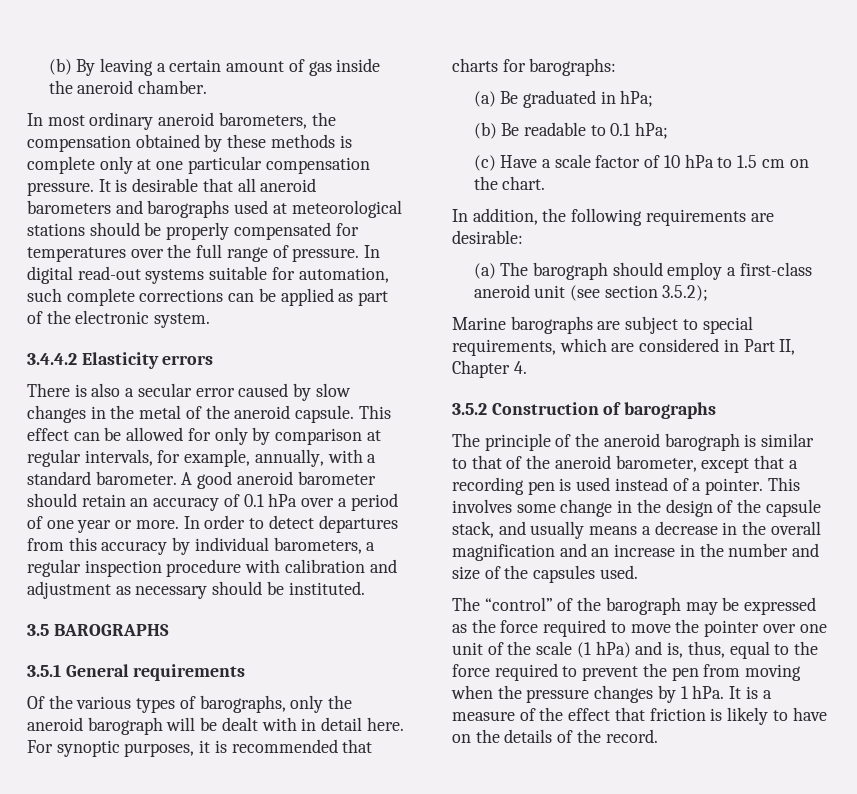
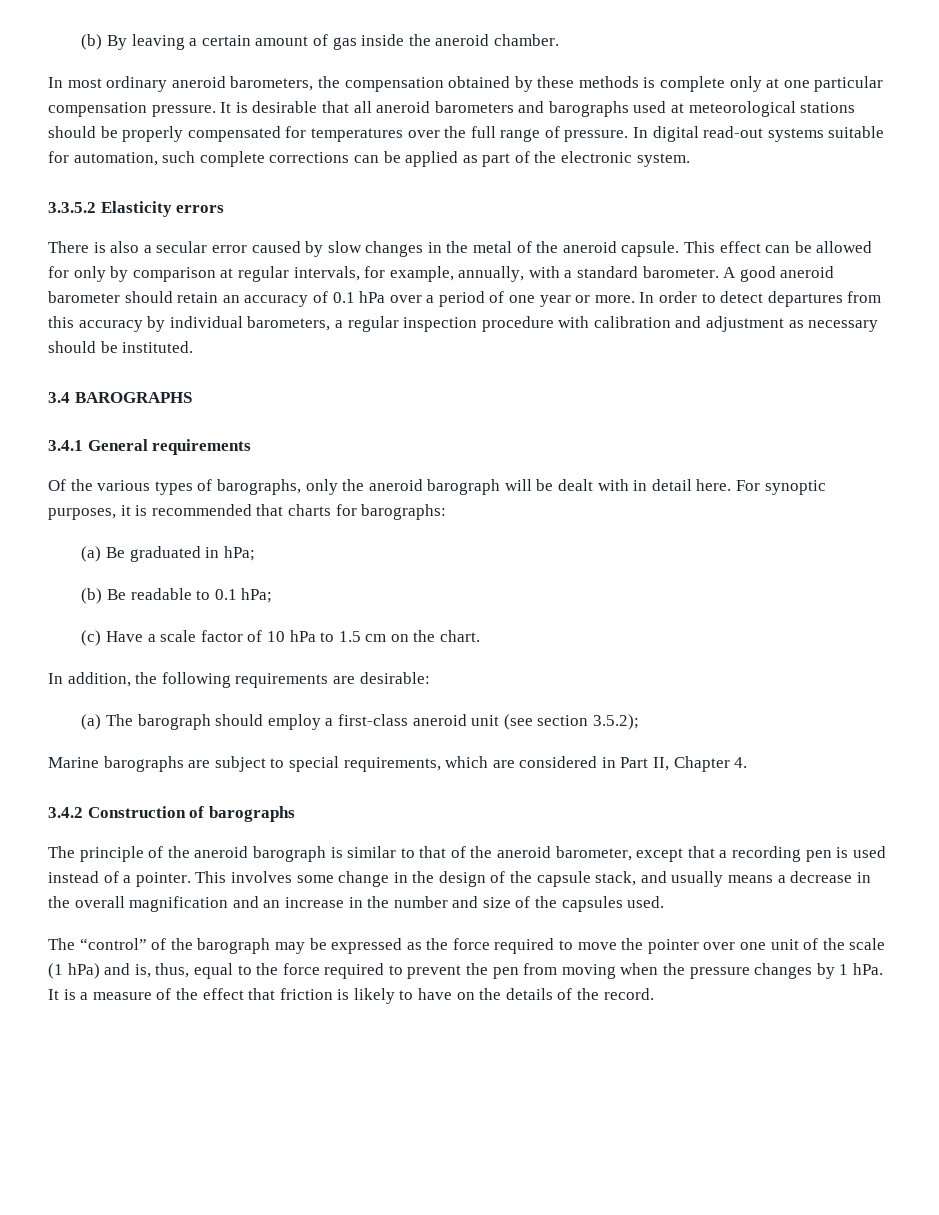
- 3.4.4.2 Elasticity errors
+ 3.3.5.2 Elasticity errors
- 3.5 BAROGRAPHS
+ 3.4 BAROGRAPHS
- 3.5.1 General requirements
+ 3.4.1 General requirements
- 3.5.2 Construction of barographs
+ 3.4.2 Construction of barographs

